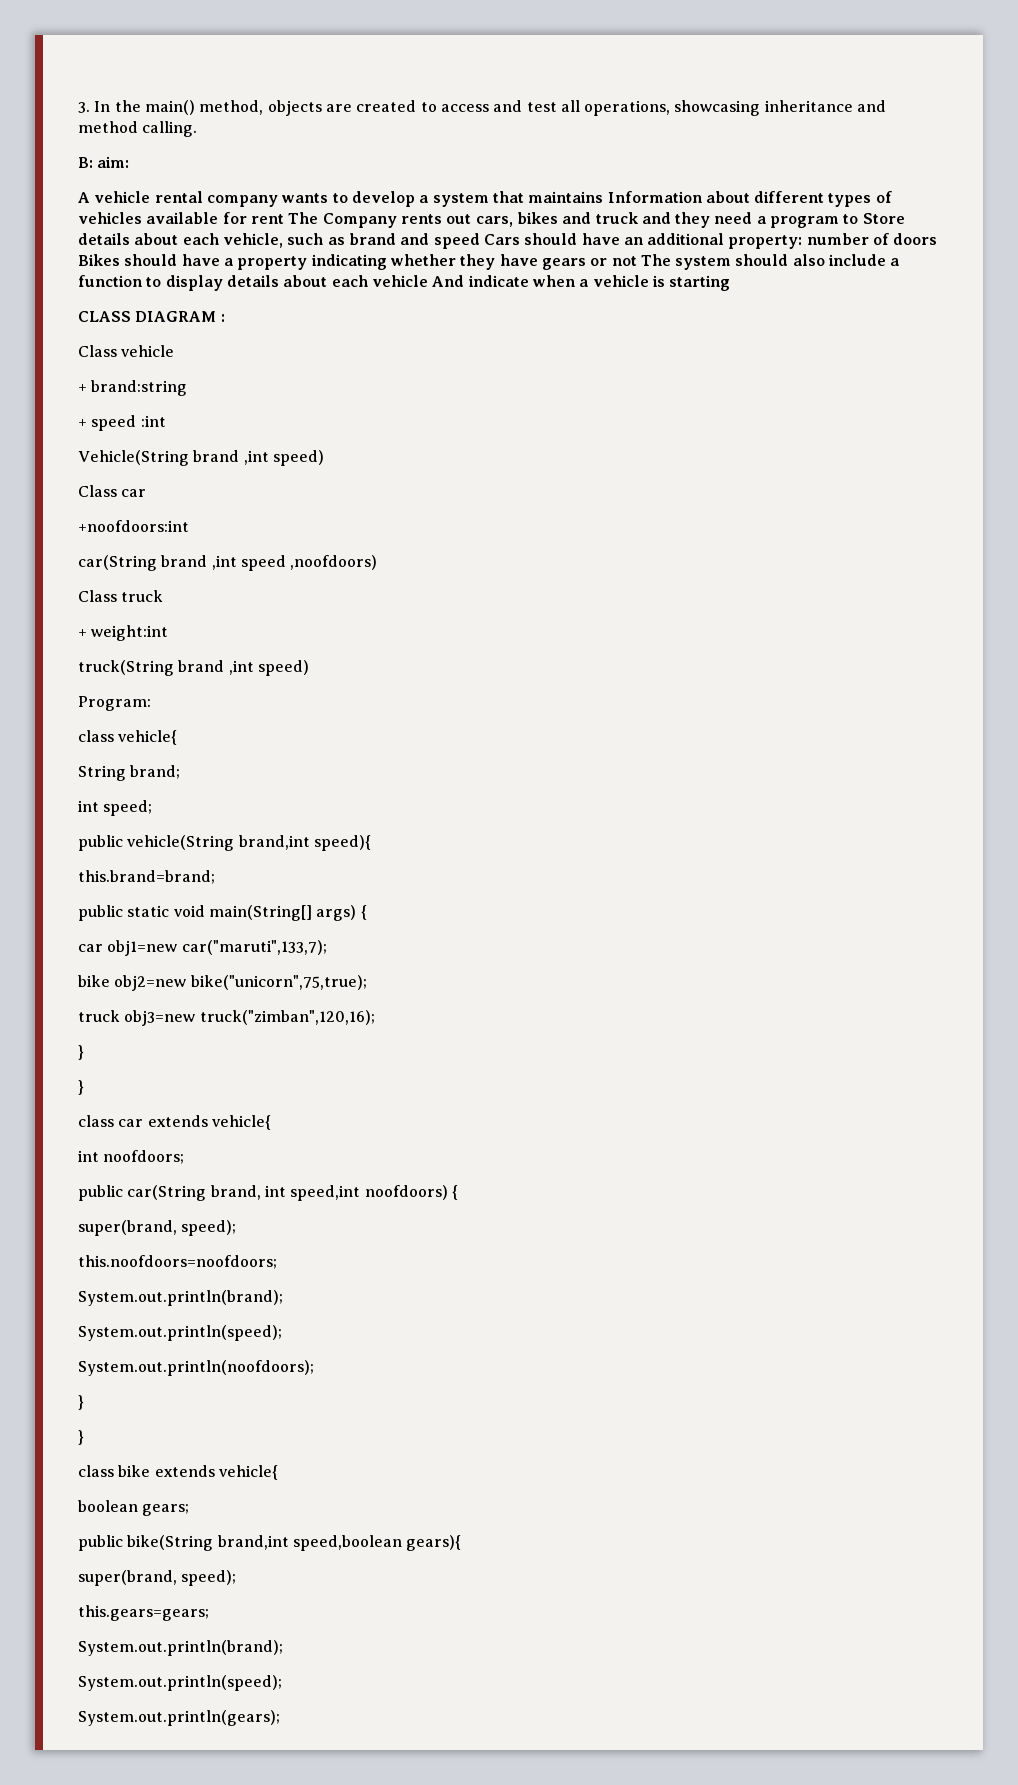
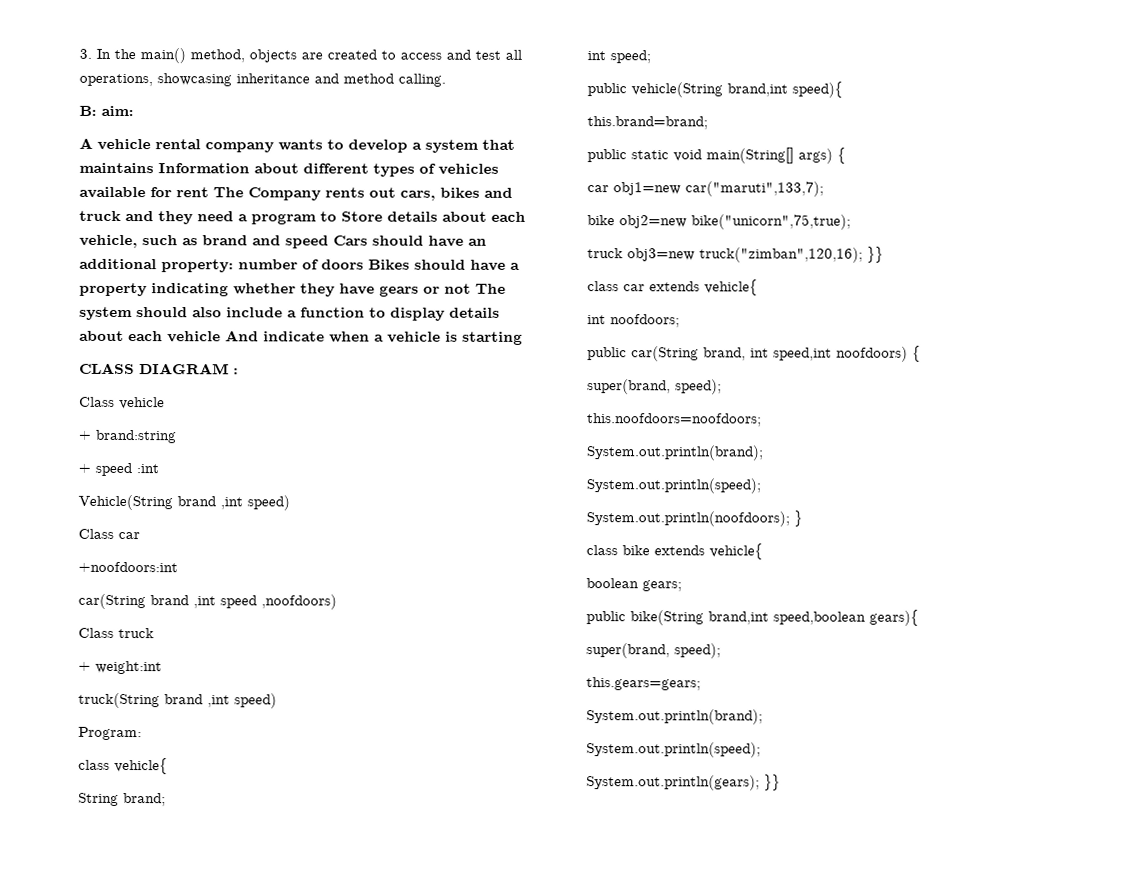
- truck obj3=new truck("zimban",120,16);
- }
- }
+ truck obj3=new truck("zimban",120,16); }}
- System.out.println(noofdoors);
- }
- }
+ System.out.println(noofdoors); }
- System.out.println(gears);
+ System.out.println(gears); }}

